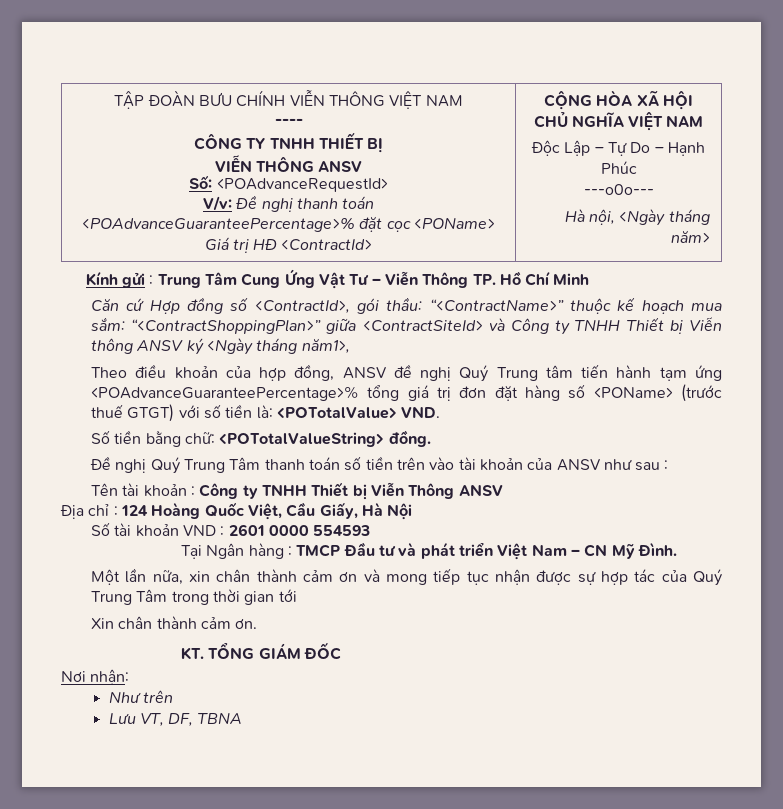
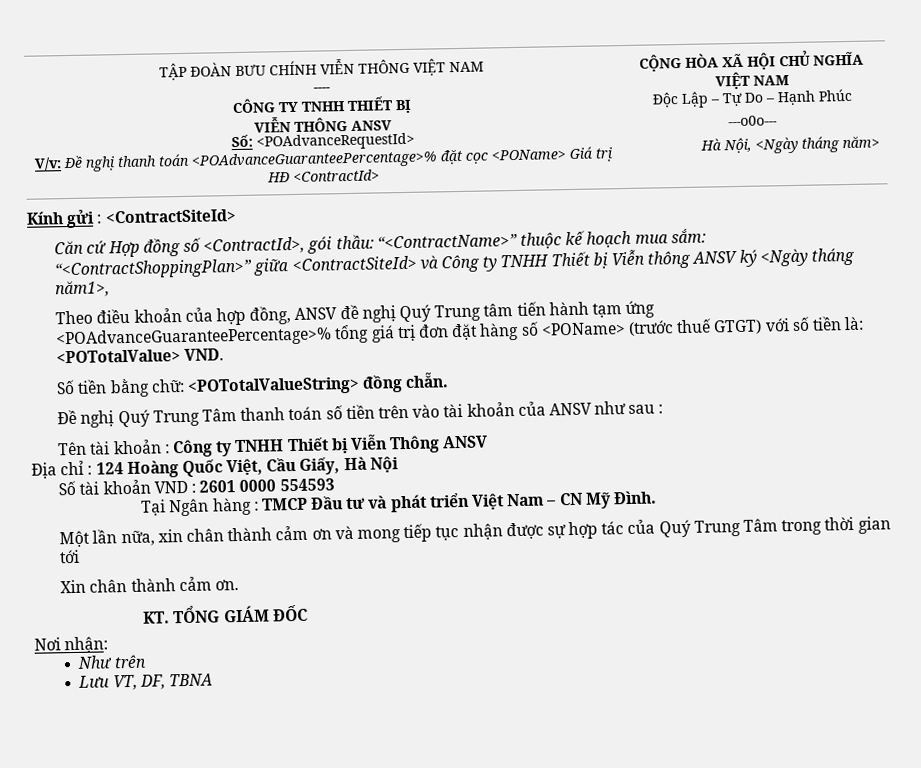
- Hà nội, <Ngày tháng năm>
+ Hà Nội, <Ngày tháng năm>
- Kính gửi : Trung Tâm Cung Ứng Vật Tư – Viễn Thông TP. Hồ Chí Minh
+ Kính gửi : <ContractSiteId>
- Số tiền bằng chữ: <POTotalValueString> đồng.
+ Số tiền bằng chữ: <POTotalValueString> đồng chẵn.

